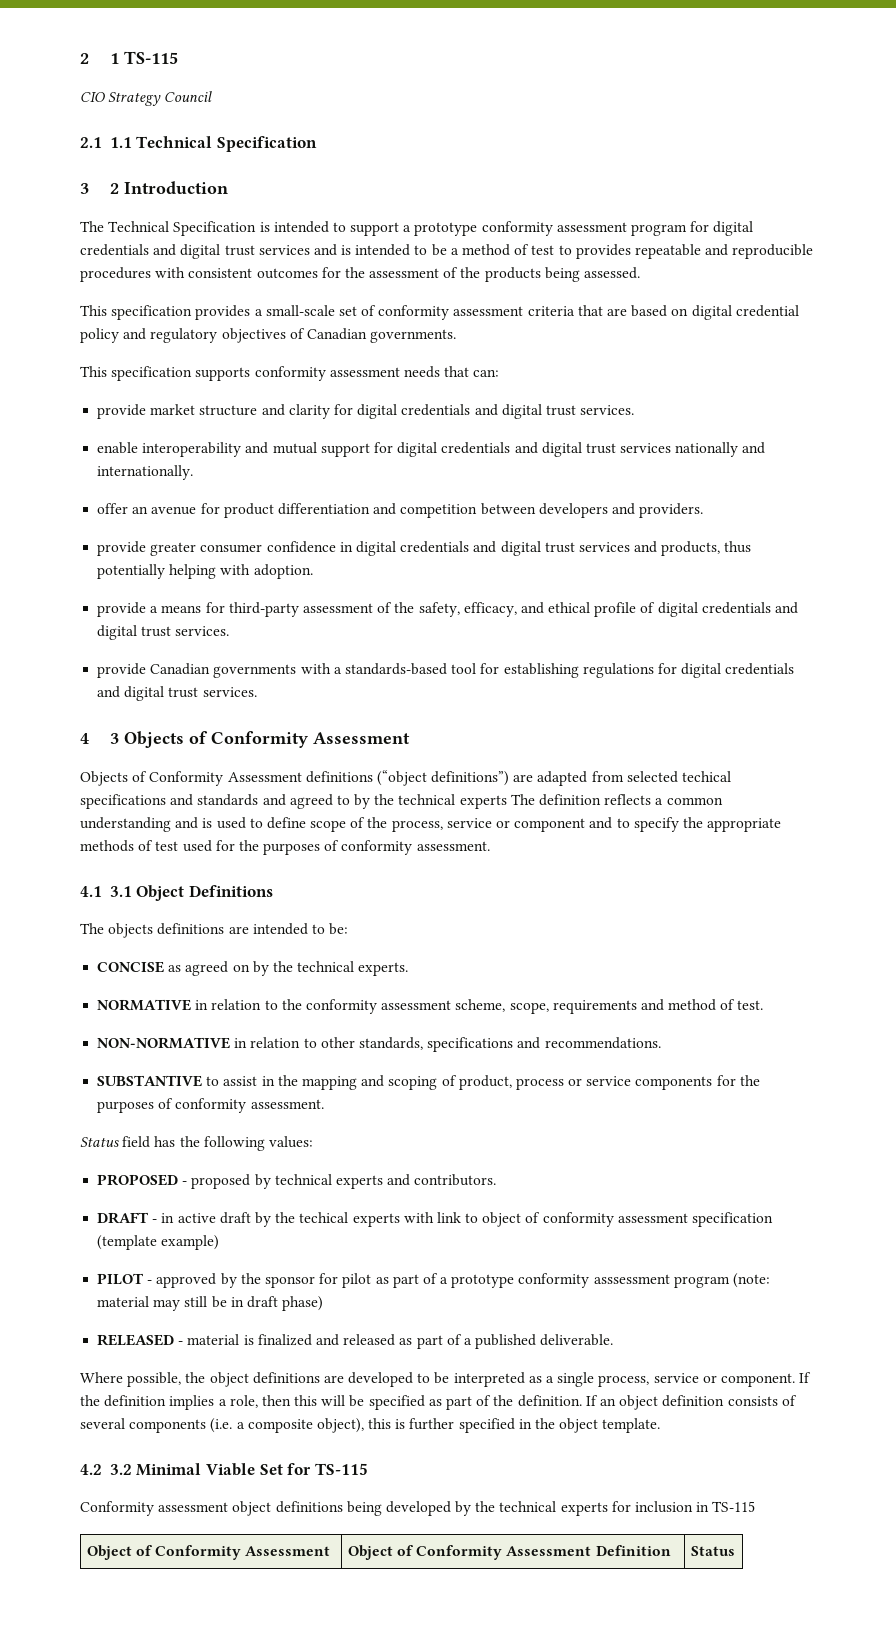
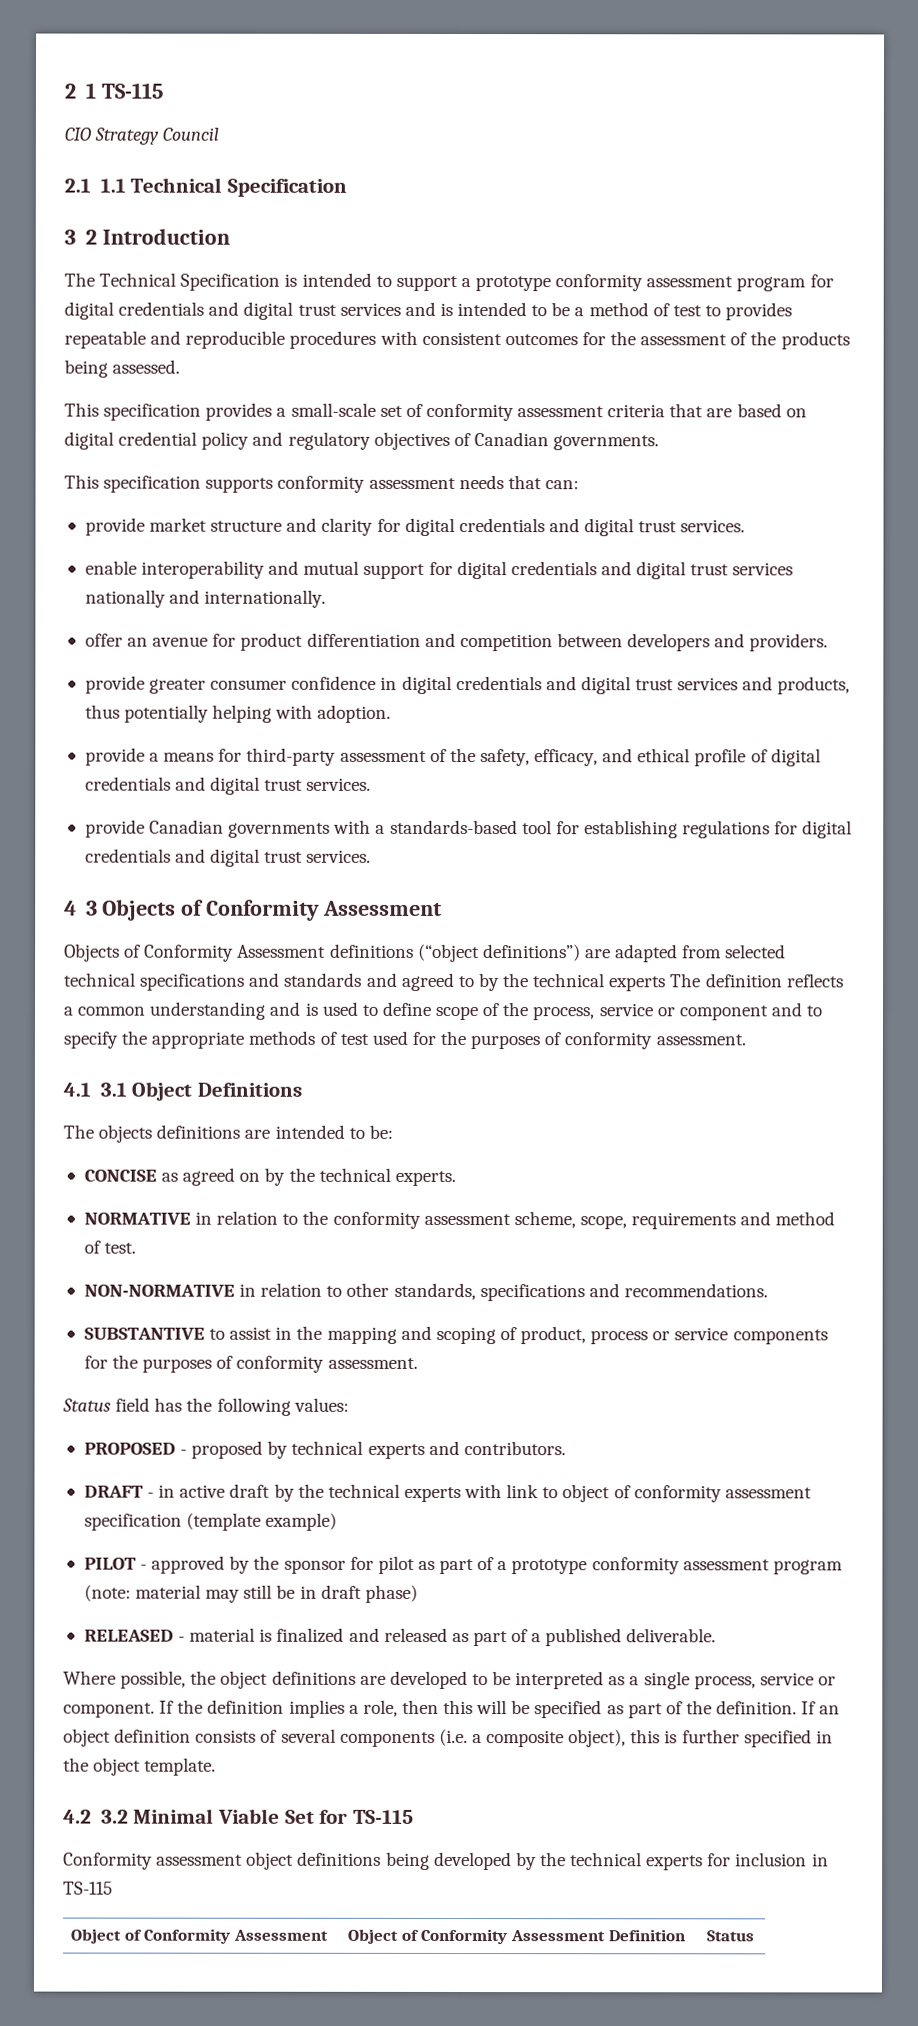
- Objects of Conformity Assessment definitions (“object definitions”) are adapted from selected techical specifications and standards and agreed to by the technical experts The definition reflects a common understanding and is used to define scope of the process, service or component and to specify the appropriate methods of test used for the purposes of conformity assessment.
+ Objects of Conformity Assessment definitions (“object definitions”) are adapted from selected technical specifications and standards and agreed to by the technical experts The definition reflects a common understanding and is used to define scope of the process, service or component and to specify the appropriate methods of test used for the purposes of conformity assessment.
- DRAFT - in active draft by the techical experts with link to object of conformity assessment specification (template example)
+ DRAFT - in active draft by the technical experts with link to object of conformity assessment specification (template example)
- PILOT - approved by the sponsor for pilot as part of a prototype conformity asssessment program (note: material may still be in draft phase)
+ PILOT - approved by the sponsor for pilot as part of a prototype conformity assessment program (note: material may still be in draft phase)

